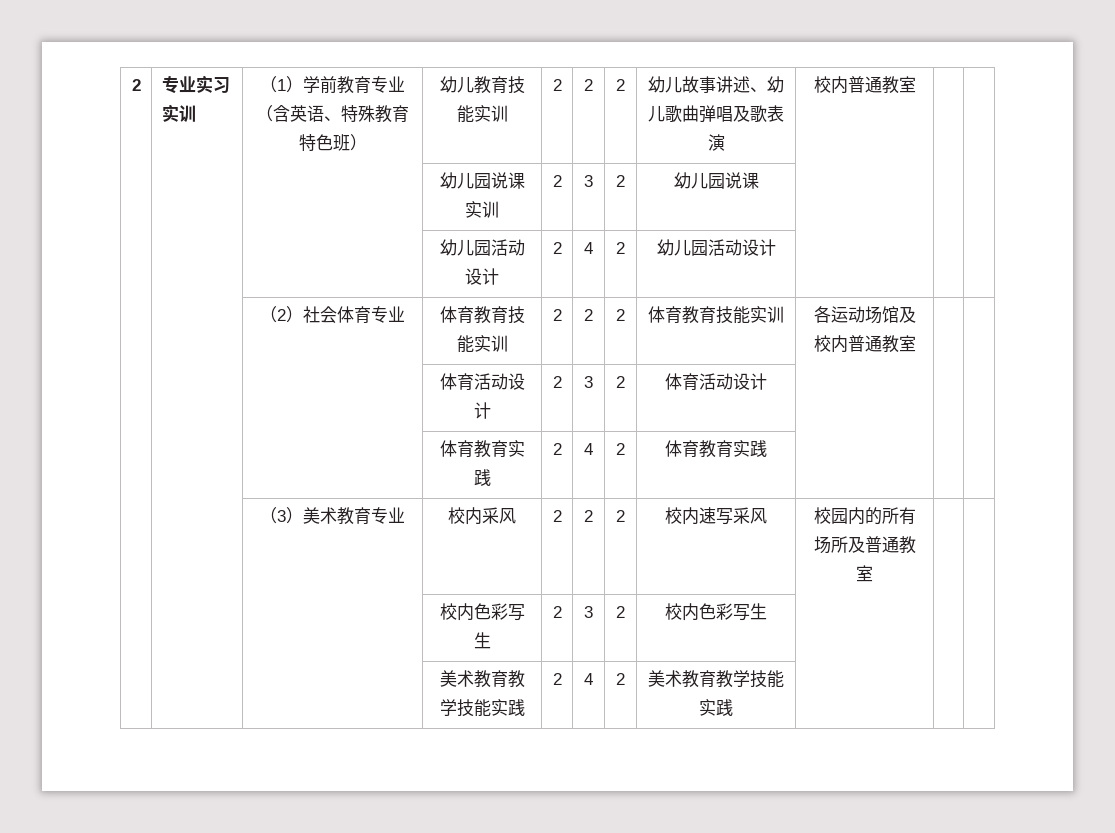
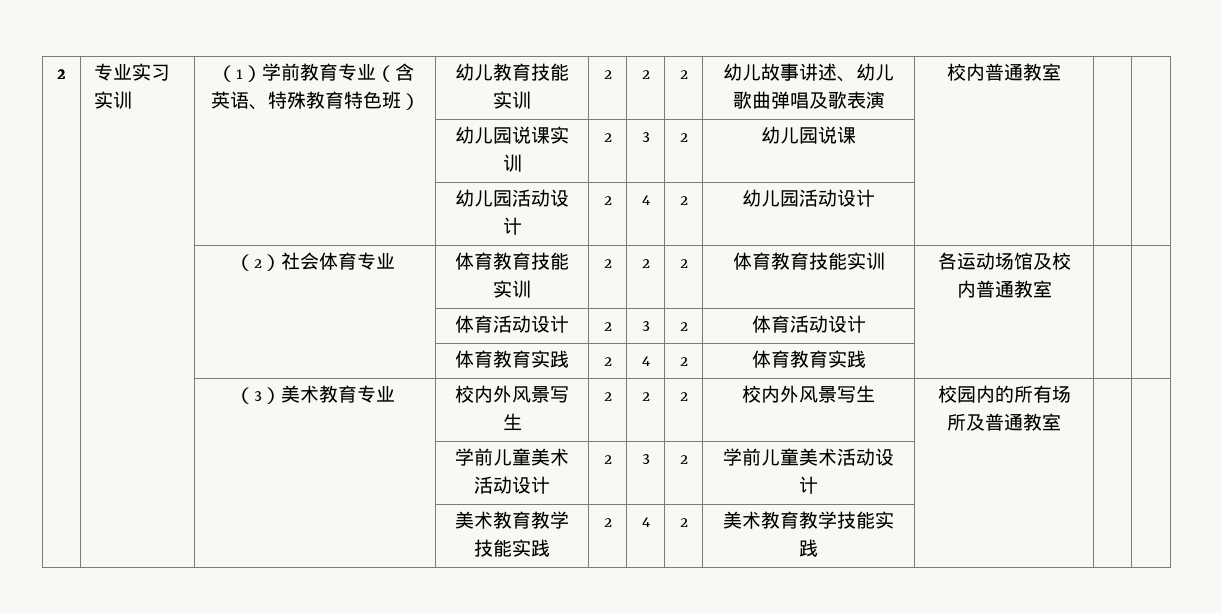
- | | （3）美术教育专业 | 校内采风 | 2 | 2 | 2 | 校内速写采风 | 校园内的所有场所及普通教室 | |
+ | | （3）美术教育专业 | 校内外风景写生 | 2 | 2 | 2 | 校内外风景写生 | 校园内的所有场所及普通教室 | |
- | | | 校内色彩写生 | 2 | 3 | 2 | 校内色彩写生 | | |
+ | | | 学前儿童美术活动设计 | 2 | 3 | 2 | 学前儿童美术活动设计 | | |

